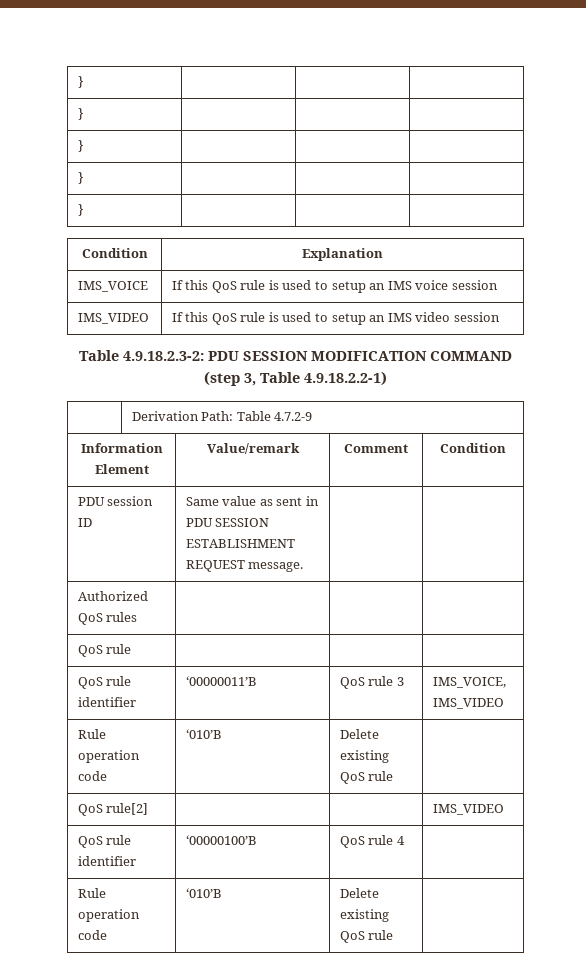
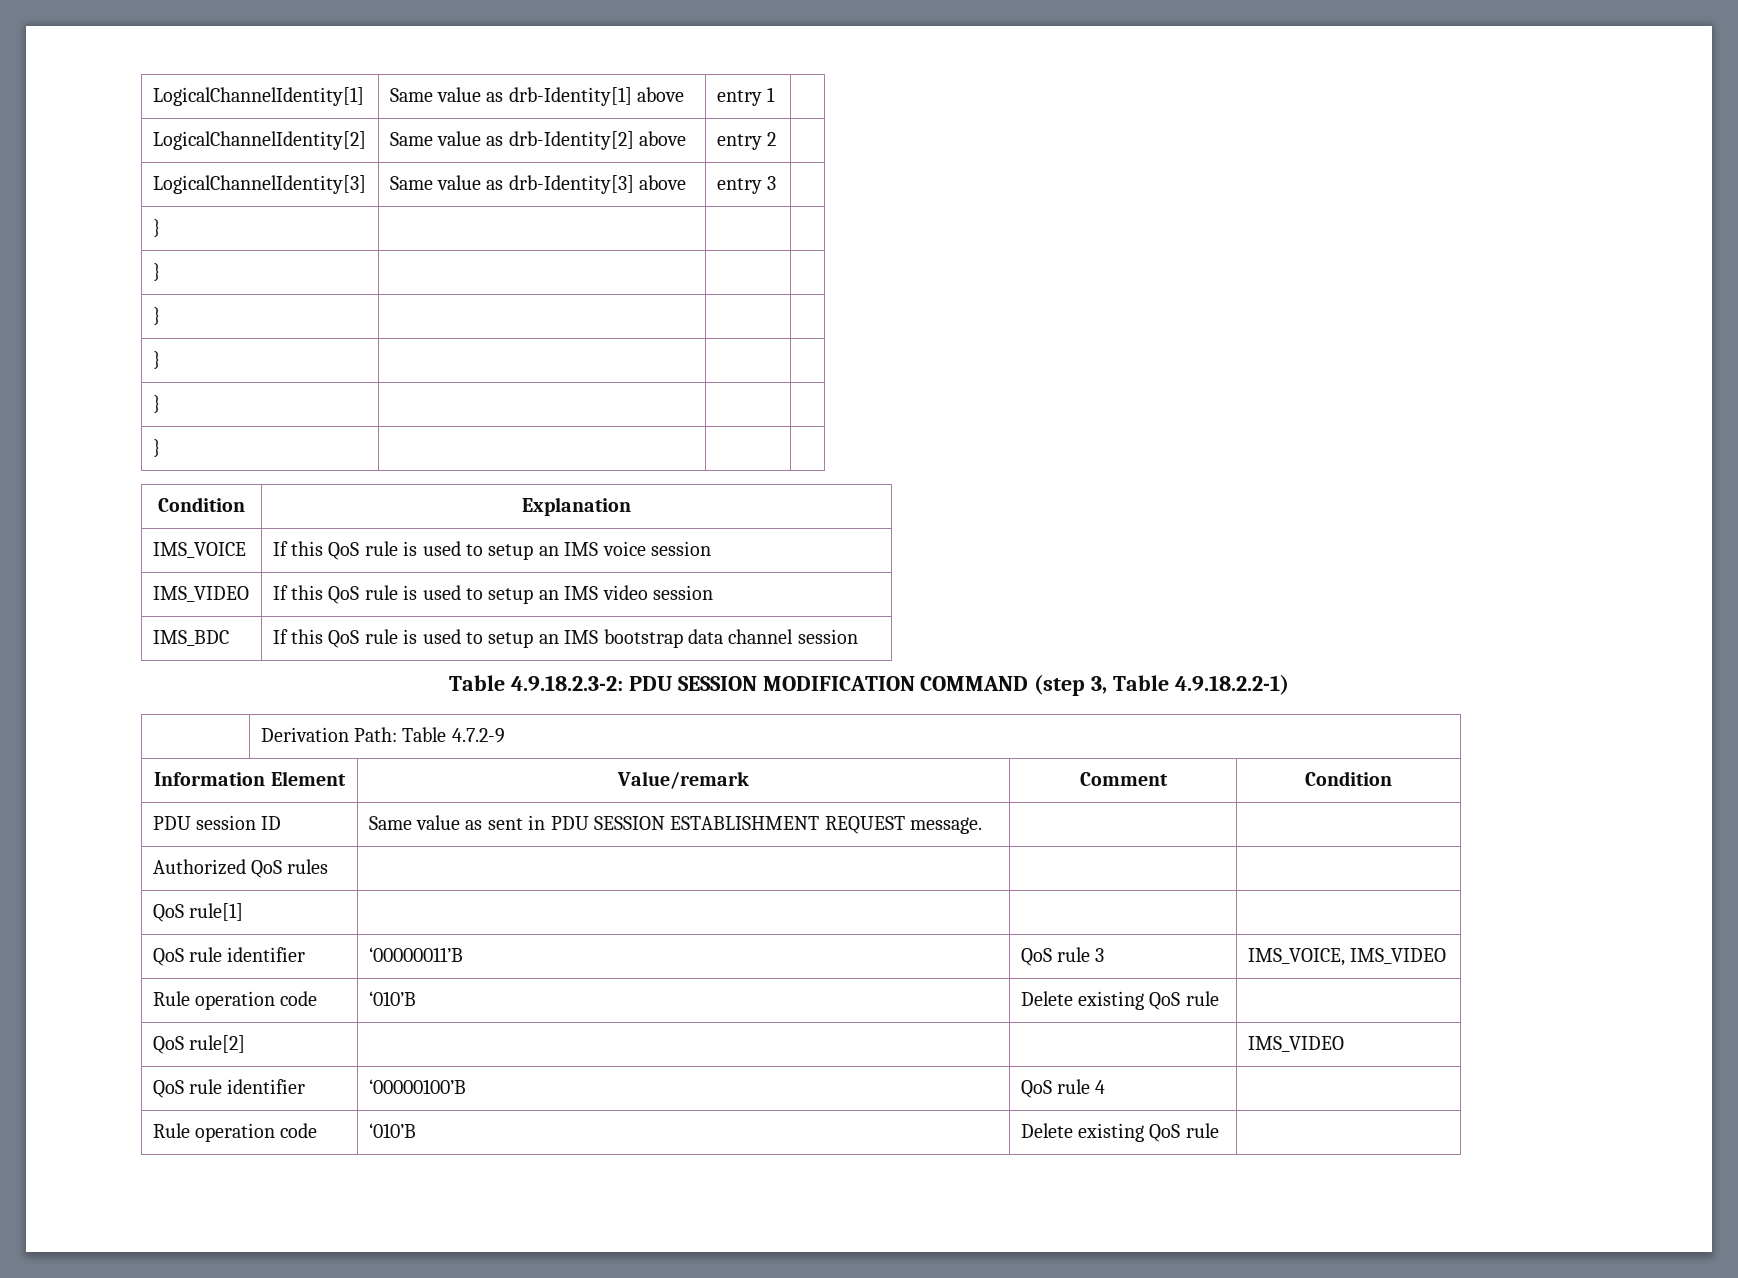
+ LogicalChannelIdentity[1] | Same value as drb-Identity[1] above | entry 1 |
+ LogicalChannelIdentity[2] | Same value as drb-Identity[2] above | entry 2 |
+ LogicalChannelIdentity[3] | Same value as drb-Identity[3] above | entry 3 |
+ } | | |
+ IMS_BDC | If this QoS rule is used to setup an IMS bootstrap data channel session
- QoS rule | | |
+ QoS rule[1] | | |

